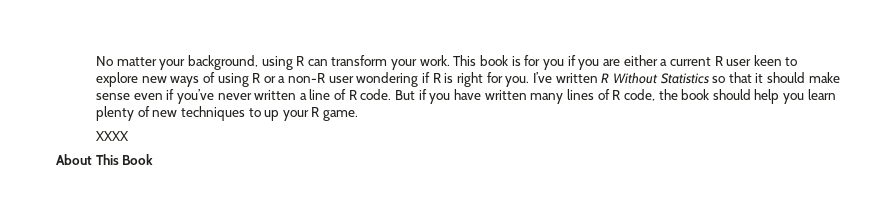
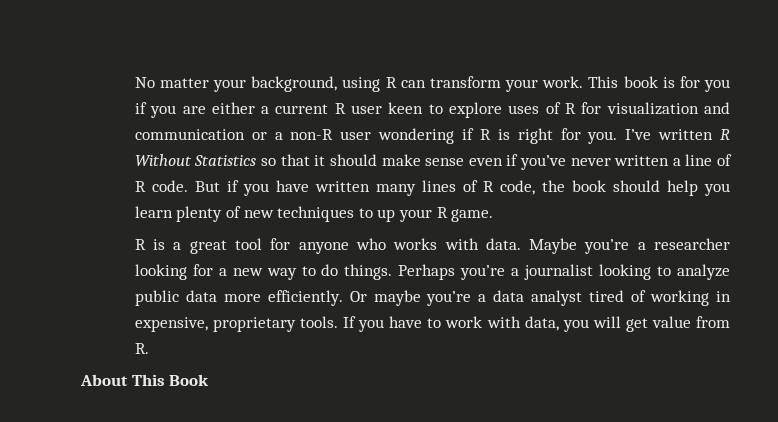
- This book is for you if you are either a current R user keen to explore new ways of using R or a non-R user wondering if R is right for you.
+ This book is for you if you are either a current R user keen to explore uses of R for visualization and communication or a non-R user wondering if R is right for you.
- XXXX
+ R is a great tool for anyone who works with data. Maybe you’re a researcher looking for a new way to do things. Perhaps you’re a journalist looking to analyze public data more efficiently. Or maybe you’re a data analyst tired of working in expensive, proprietary tools. If you have to work with data, you will get value from R.

